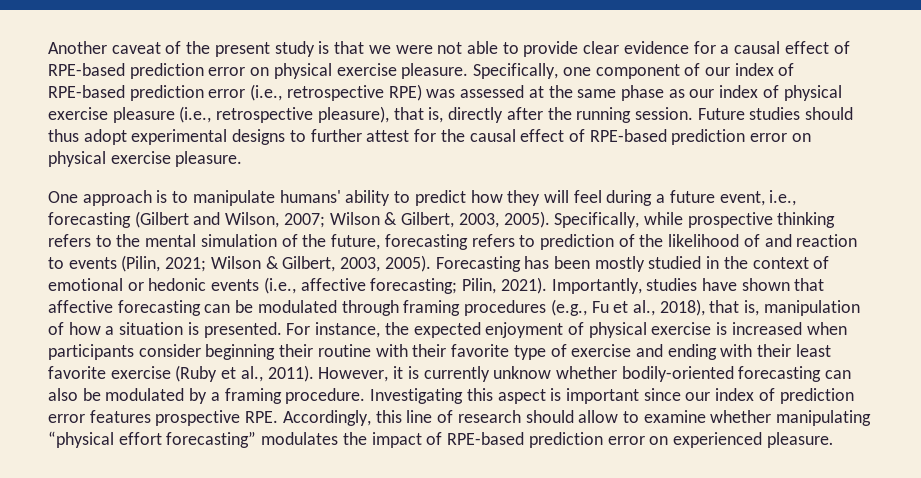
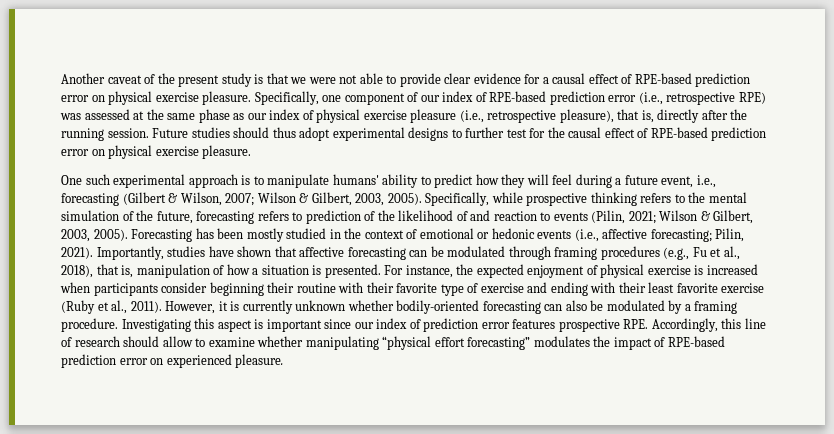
- Future studies should thus adopt experimental designs to further attest for the causal effect of RPE-based prediction error on physical exercise pleasure.
+ Future studies should thus adopt experimental designs to further test for the causal effect of RPE-based prediction error on physical exercise pleasure.
- One approach is to manipulate humans' ability to predict how they will feel during a future event, i.e., forecasting (Gilbert and Wilson, 2007; Wilson & Gilbert, 2003, 2005).
+ One such experimental approach is to manipulate humans' ability to predict how they will feel during a future event, i.e., forecasting (Gilbert & Wilson, 2007; Wilson & Gilbert, 2003, 2005).
- However, it is currently unknow whether bodily-oriented forecasting can also be modulated by a framing procedure.
+ However, it is currently unknown whether bodily-oriented forecasting can also be modulated by a framing procedure.

